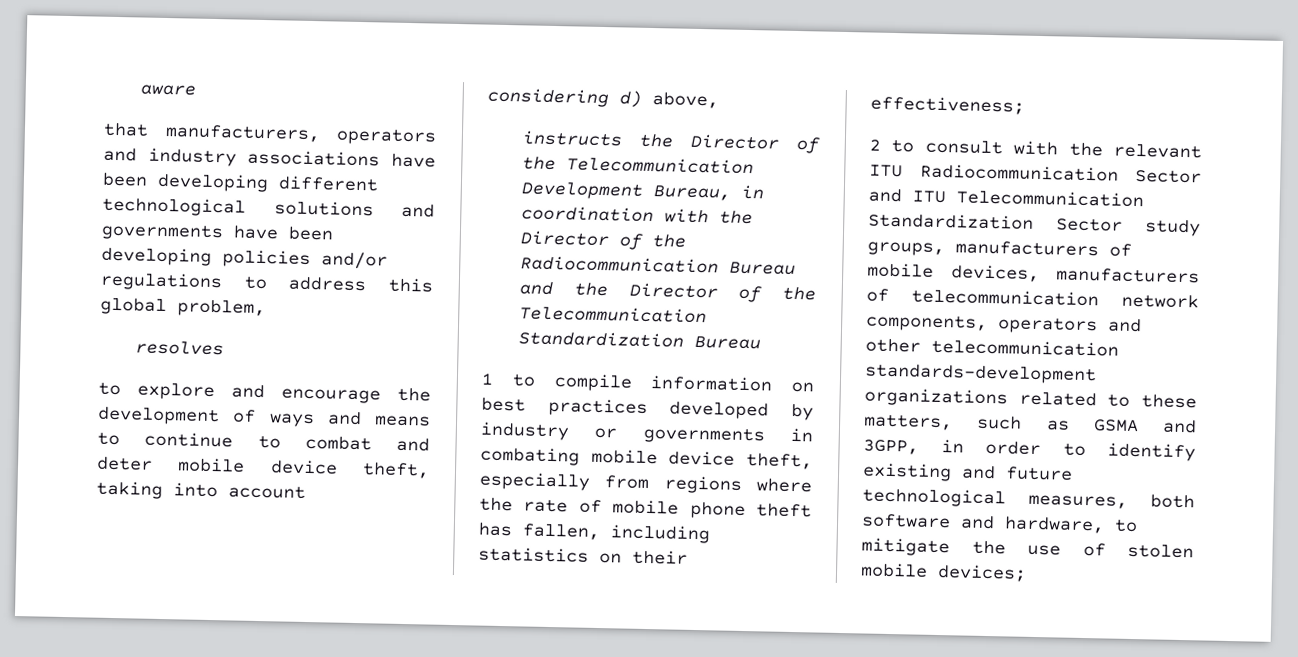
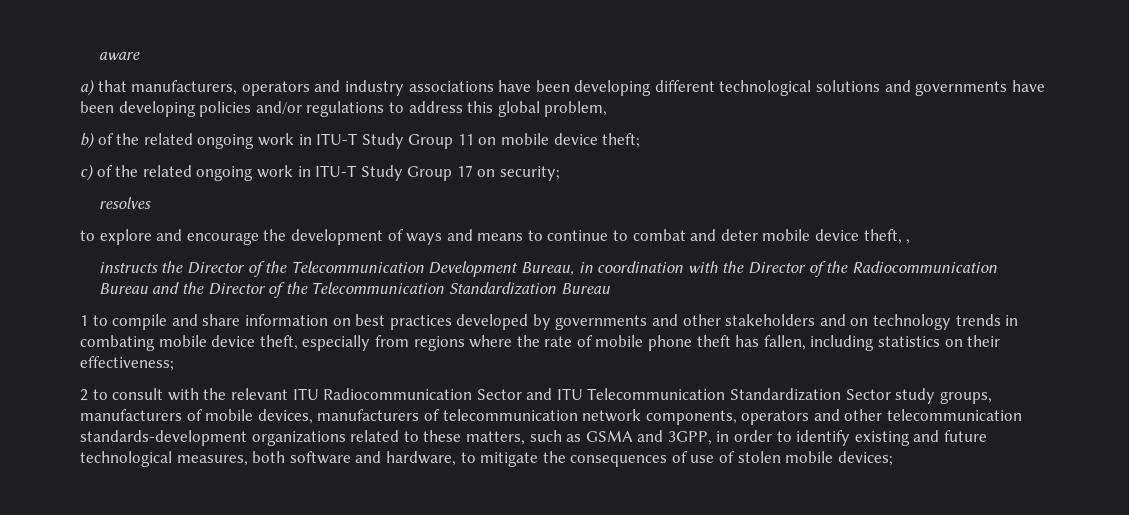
- that manufacturers, operators and industry associations have been developing different technological solutions and governments have been developing policies and/or regulations to address this global problem,
+ a) that manufacturers, operators and industry associations have been developing different technological solutions and governments have been developing policies and/or regulations to address this global problem,
+ b) of the related ongoing work in ITU-T Study Group 11 on mobile device theft;
+ c) of the related ongoing work in ITU-T Study Group 17 on security;
- to explore and encourage the development of ways and means to continue to combat and deter mobile device theft, taking into account considering d) above,
+ to explore and encourage the development of ways and means to continue to combat and deter mobile device theft, ,
- 1 to compile information on best practices developed by industry or governments in combating mobile device theft, especially from regions where the rate of mobile phone theft has fallen, including statistics on their effectiveness;
+ 1 to compile and share information on best practices developed by governments and other stakeholders and on technology trends in combating mobile device theft, especially from regions where the rate of mobile phone theft has fallen, including statistics on their effectiveness;
- 2 to consult with the relevant ITU Radiocommunication Sector and ITU Telecommunication Standardization Sector study groups, manufacturers of mobile devices, manufacturers of telecommunication network components, operators and other telecommunication standards-development organizations related to these matters, such as GSMA and 3GPP, in order to identify existing and future technological measures, both software and hardware, to mitigate the use of stolen mobile devices;
+ 2 to consult with the relevant ITU Radiocommunication Sector and ITU Telecommunication Standardization Sector study groups, manufacturers of mobile devices, manufacturers of telecommunication network components, operators and other telecommunication standards-development organizations related to these matters, such as GSMA and 3GPP, in order to identify existing and future technological measures, both software and hardware, to mitigate the consequences of use of stolen mobile devices;

